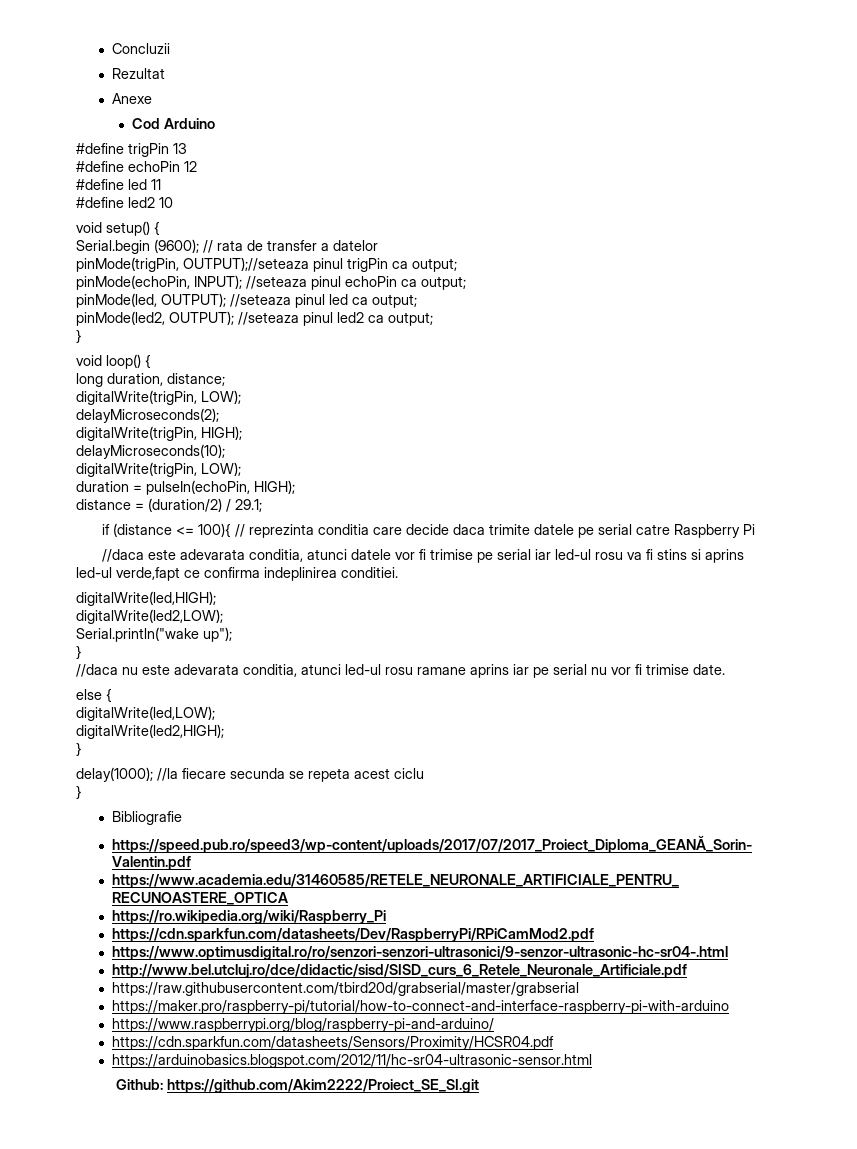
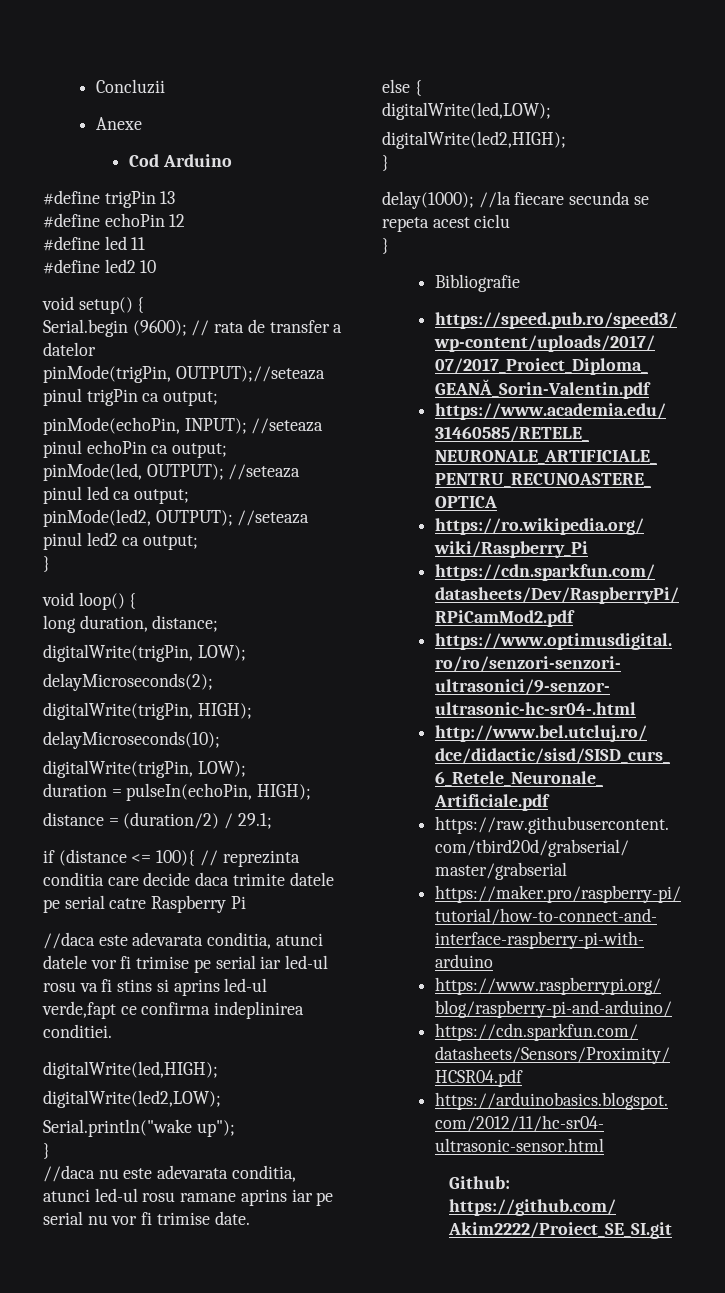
- Rezultat

